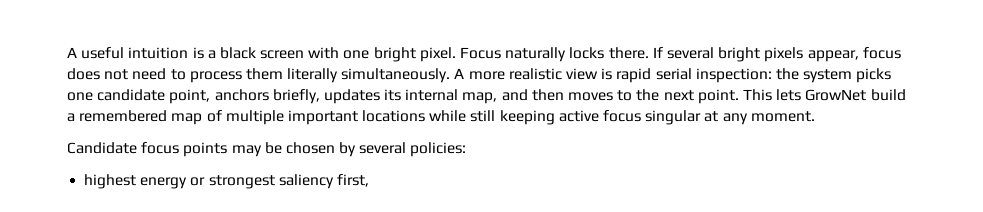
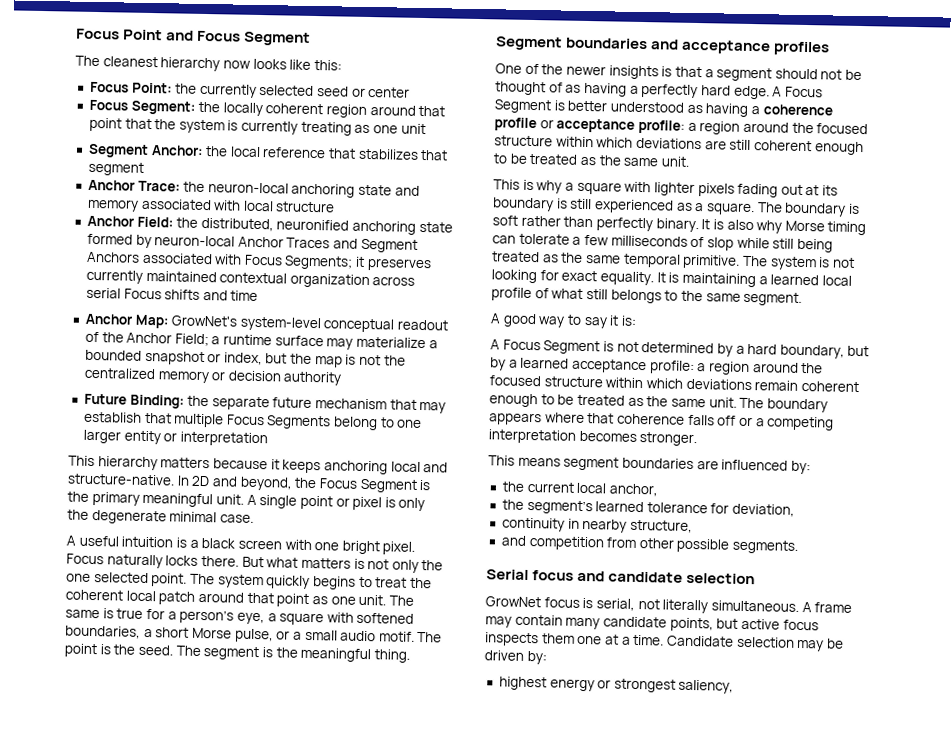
+ Focus Point and Focus Segment
+ The cleanest hierarchy now looks like this:
+ Focus Point: the currently selected seed or center
+ Focus Segment: the locally coherent region around that point that the system is currently treating as one unit
+ Segment Anchor: the local reference that stabilizes that segment
+ Anchor Trace: the neuron-local anchoring state and memory associated with local structure
+ Anchor Field: the distributed, neuronified anchoring state formed by neuron-local Anchor Traces and Segment Anchors associated with Focus Segments; it preserves currently maintained contextual organization across serial Focus shifts and time
+ Anchor Map: GrowNet's system-level conceptual readout of the Anchor Field; a runtime surface may materialize a bounded snapshot or index, but the map is not the centralized memory or decision authority
+ Future Binding: the separate future mechanism that may establish that multiple Focus Segments belong to one larger entity or interpretation
+ This hierarchy matters because it keeps anchoring local and structure-native. In 2D and beyond, the Focus Segment is the primary meaningful unit. A single point or pixel is only the degenerate minimal case.
- If several bright pixels appear, focus does not need to process them literally simultaneously. A more realistic view is rapid serial inspection: the system picks one candidate point, anchors briefly, updates its internal map, and then moves to the next point. This lets GrowNet build a remembered map of multiple important locations while still keeping active focus singular at any moment.
- Candidate focus points may be chosen by several policies:
+ But what matters is not only the one selected point. The system quickly begins to treat the coherent local patch around that point as one unit. The same is true for a person’s eye, a square with softened boundaries, a short Morse pulse, or a small audio motif. The point is the seed. The segment is the meaningful thing.
+ Segment boundaries and acceptance profiles
+ One of the newer insights is that a segment should not be thought of as having a perfectly hard edge. A Focus Segment is better understood as having a coherence profile or acceptance profile: a region around the focused structure within which deviations are still coherent enough to be treated as the same unit.
+ This is why a square with lighter pixels fading out at its boundary is still experienced as a square. The boundary is soft rather than perfectly binary. It is also why Morse timing can tolerate a few milliseconds of slop while still being treated as the same temporal primitive. The system is not looking for exact equality. It is maintaining a learned local profile of what still belongs to the same segment.
+ A good way to say it is:
+ A Focus Segment is not determined by a hard boundary, but by a learned acceptance profile: a region around the focused structure within which deviations remain coherent enough to be treated as the same unit. The boundary appears where that coherence falls off or a competing interpretation becomes stronger.
+ This means segment boundaries are influenced by:
+ the current local anchor,
+ the segment’s learned tolerance for deviation,
+ continuity in nearby structure,
+ and competition from other possible segments.
+ Serial focus and candidate selection
+ GrowNet focus is serial, not literally simultaneous. A frame may contain many candidate points, but active focus inspects them one at a time. Candidate selection may be driven by:
- highest energy or strongest saliency first,
+ highest energy or strongest saliency,

